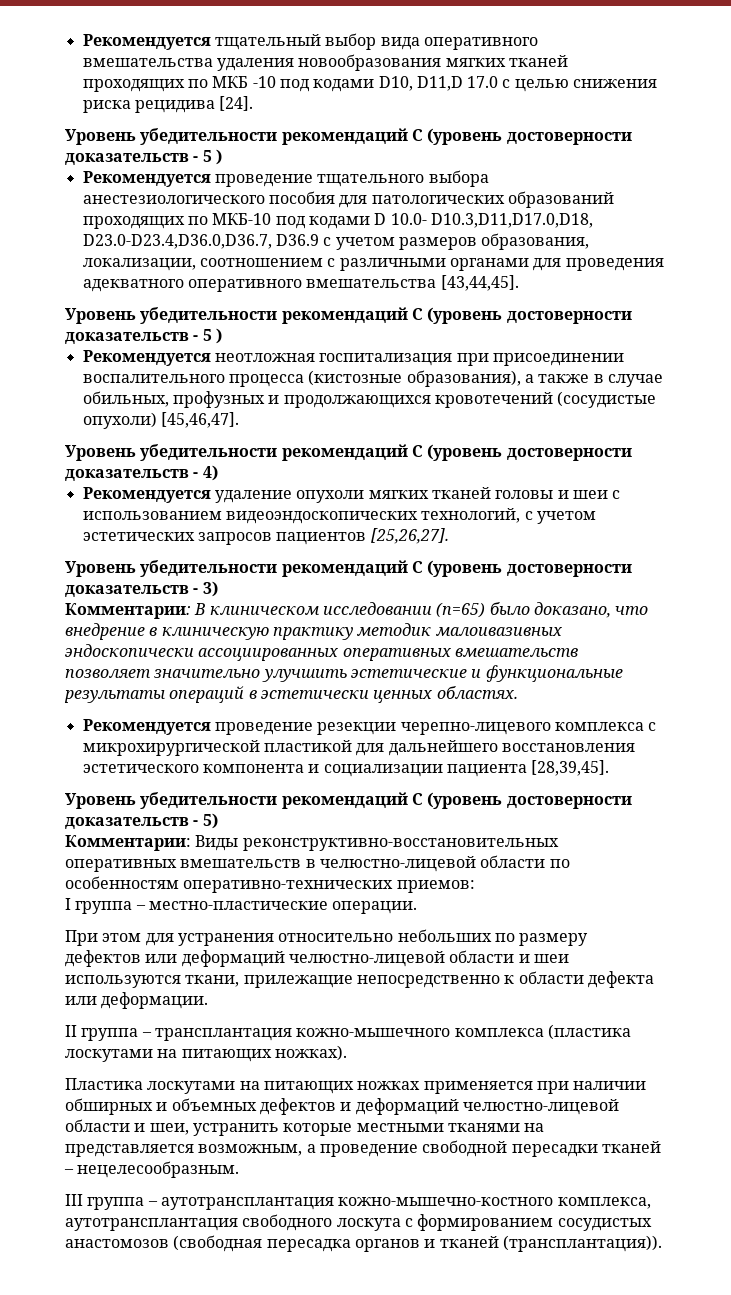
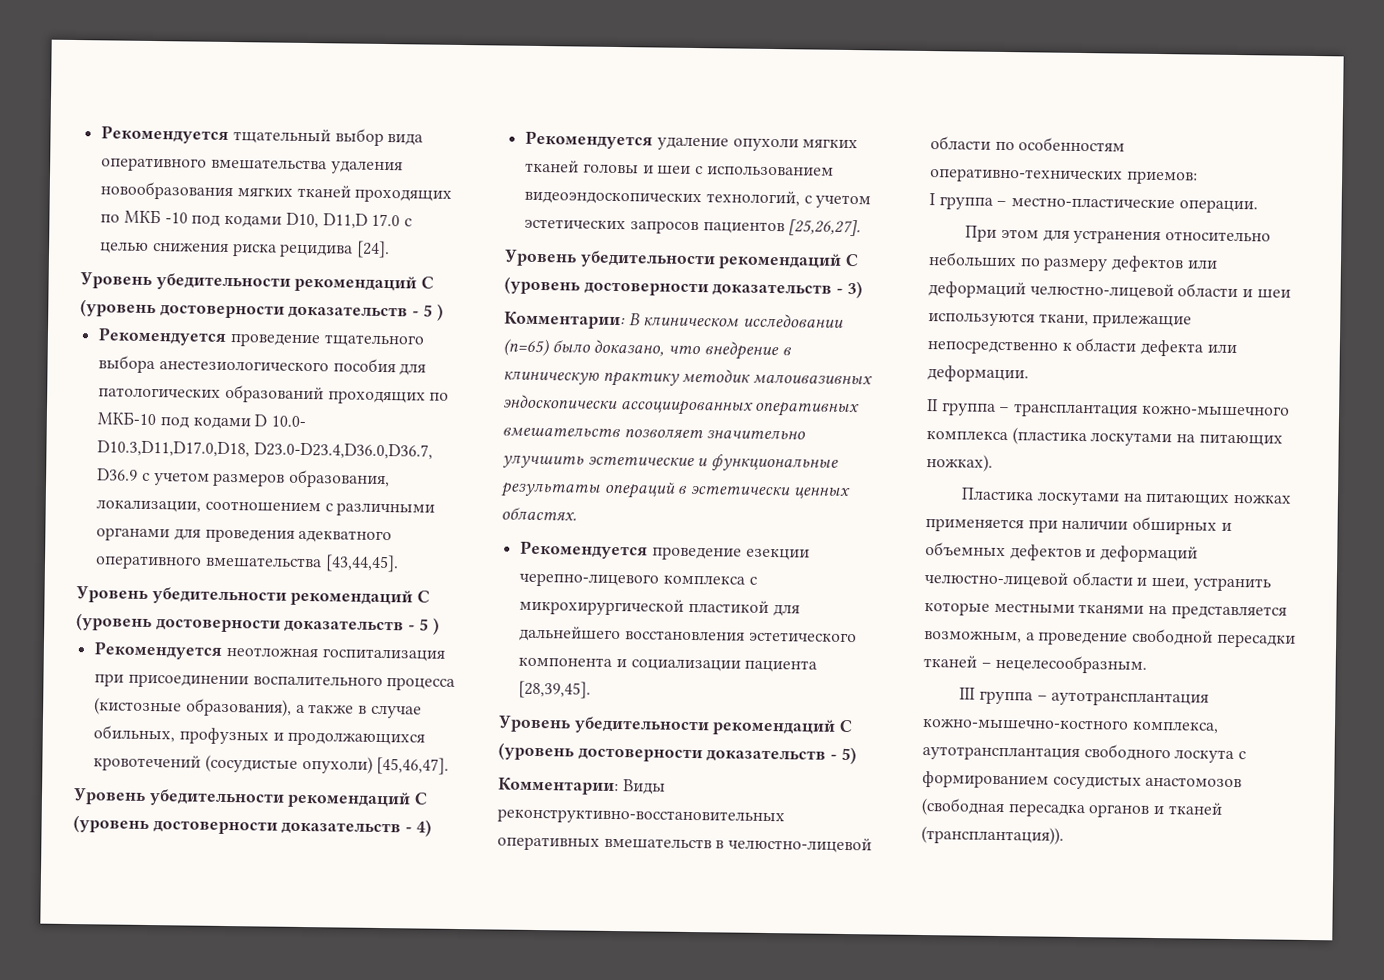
- Рекомендуется проведение резекции черепно-лицевого комплекса с микрохирургической пластикой для дальнейшего восстановления эстетического компонента и социализации пациента [28,39,45].
+ Рекомендуется проведение езекции черепно-лицевого комплекса с микрохирургической пластикой для дальнейшего восстановления эстетического компонента и социализации пациента [28,39,45].

